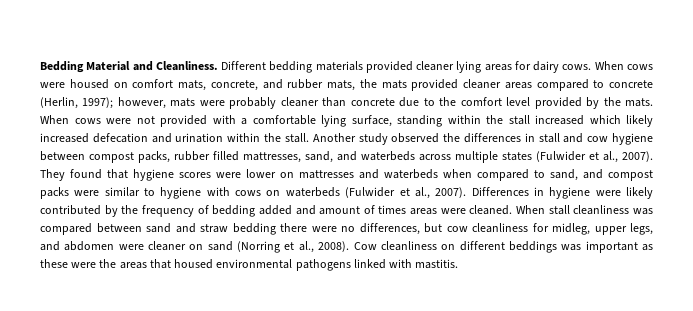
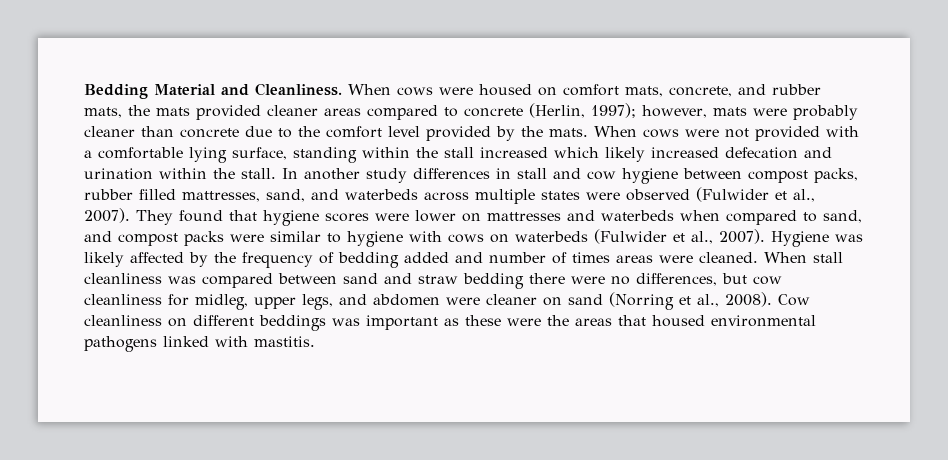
- Different bedding materials provided cleaner lying areas for dairy cows.
- Another study observed the differences in stall and cow hygiene between compost packs, rubber filled mattresses, sand, and waterbeds across multiple states (Fulwider et al., 2007).
+ In another study differences in stall and cow hygiene between compost packs, rubber filled mattresses, sand, and waterbeds across multiple states were observed (Fulwider et al., 2007).
- Differences in hygiene were likely contributed by the frequency of bedding added and amount of times areas were cleaned.
+ Hygiene was likely affected by the frequency of bedding added and number of times areas were cleaned.

